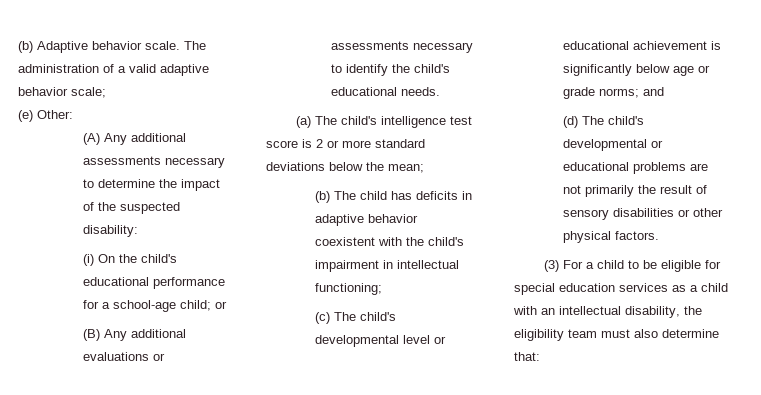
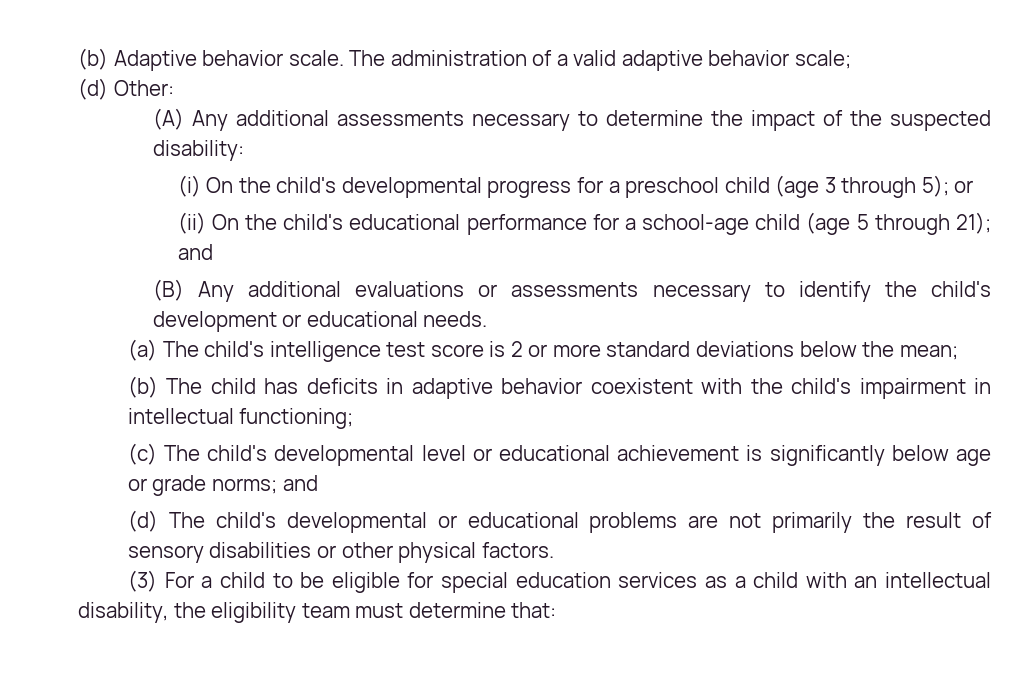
- (e) Other:
+ (d) Other:
- (i) On the child's educational performance for a school-age child; or
+ (i) On the child's developmental progress for a preschool child (age 3 through 5); or
+ (ii) On the child's educational performance for a school-age child (age 5 through 21); and
- (B) Any additional evaluations or assessments necessary to identify the child's educational needs.
+ (B) Any additional evaluations or assessments necessary to identify the child's development or educational needs.
- (3) For a child to be eligible for special education services as a child with an intellectual disability, the eligibility team must also determine that:
+ (3) For a child to be eligible for special education services as a child with an intellectual disability, the eligibility team must determine that:

